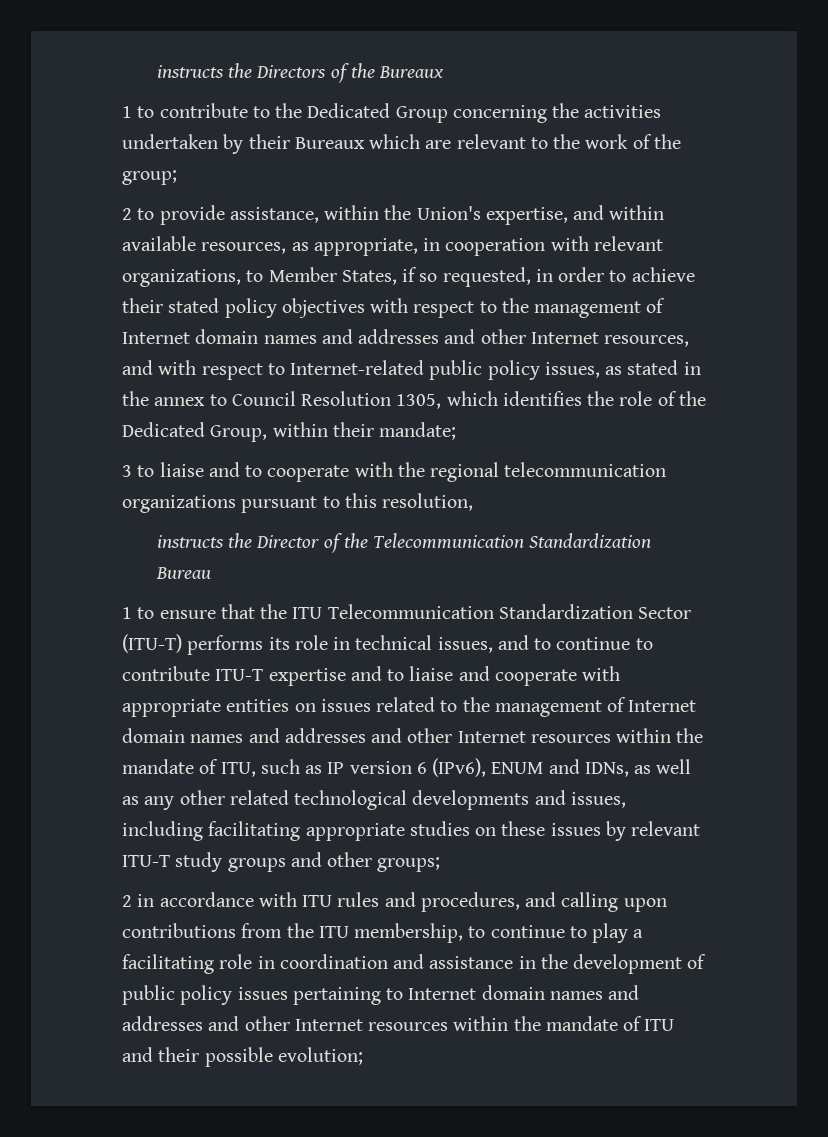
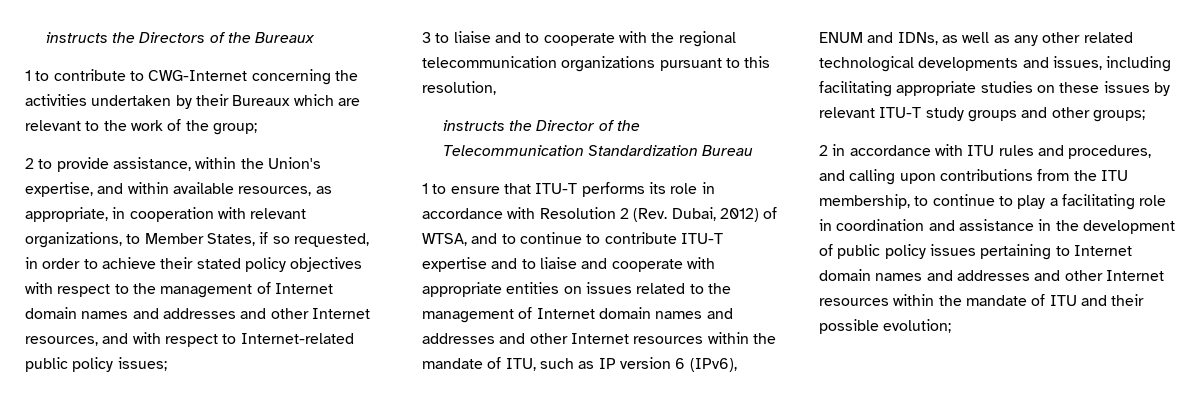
- 1 to contribute to the Dedicated Group concerning the activities undertaken by their Bureaux which are relevant to the work of the group;
+ 1 to contribute to CWG-Internet concerning the activities undertaken by their Bureaux which are relevant to the work of the group;
- 2 to provide assistance, within the Union's expertise, and within available resources, as appropriate, in cooperation with relevant organizations, to Member States, if so requested, in order to achieve their stated policy objectives with respect to the management of Internet domain names and addresses and other Internet resources, and with respect to Internet-related public policy issues, as stated in the annex to Council Resolution 1305, which identifies the role of the Dedicated Group, within their mandate;
+ 2 to provide assistance, within the Union's expertise, and within available resources, as appropriate, in cooperation with relevant organizations, to Member States, if so requested, in order to achieve their stated policy objectives with respect to the management of Internet domain names and addresses and other Internet resources, and with respect to Internet-related public policy issues;
- 1 to ensure that the ITU Telecommunication Standardization Sector (ITU-T) performs its role in technical issues, and to continue to contribute ITU-T expertise and to liaise and cooperate with appropriate entities on issues related to the management of Internet domain names and addresses and other Internet resources within the mandate of ITU, such as IP version 6 (IPv6), ENUM and IDNs, as well as any other related technological developments and issues, including facilitating appropriate studies on these issues by relevant ITU-T study groups and other groups;
+ 1 to ensure that ITU-T performs its role in accordance with Resolution 2 (Rev. Dubai, 2012) of WTSA, and to continue to contribute ITU-T expertise and to liaise and cooperate with appropriate entities on issues related to the management of Internet domain names and addresses and other Internet resources within the mandate of ITU, such as IP version 6 (IPv6), ENUM and IDNs, as well as any other related technological developments and issues, including facilitating appropriate studies on these issues by relevant ITU-T study groups and other groups;

